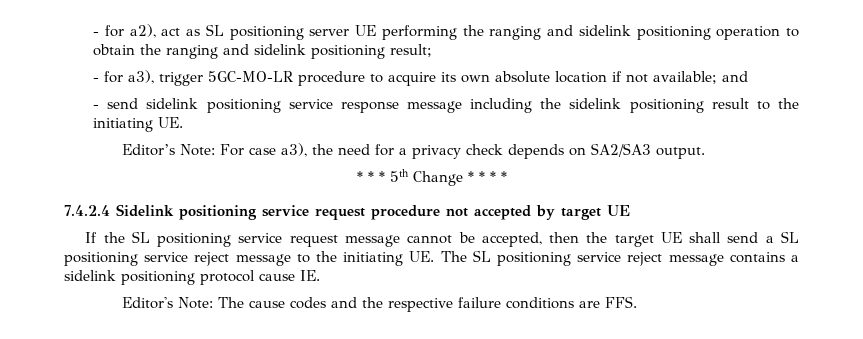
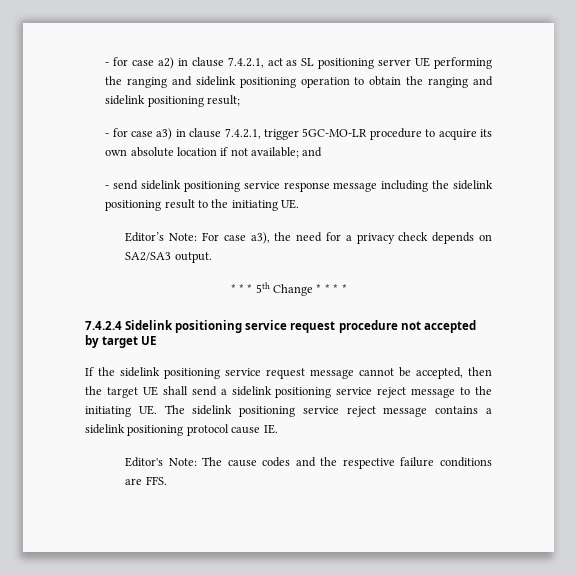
- - for a2), act as SL positioning server UE performing the ranging and sidelink positioning operation to obtain the ranging and sidelink positioning result;
+ - for case a2) in clause 7.4.2.1, act as SL positioning server UE performing the ranging and sidelink positioning operation to obtain the ranging and sidelink positioning result;
- - for a3), trigger 5GC-MO-LR procedure to acquire its own absolute location if not available; and
+ - for case a3) in clause 7.4.2.1, trigger 5GC-MO-LR procedure to acquire its own absolute location if not available; and
- If the SL positioning service request message cannot be accepted, then the target UE shall send a SL positioning service reject message to the initiating UE. The SL positioning service reject message contains a sidelink positioning protocol cause IE.
+ If the sidelink positioning service request message cannot be accepted, then the target UE shall send a sidelink positioning service reject message to the initiating UE. The sidelink positioning service reject message contains a sidelink positioning protocol cause IE.

